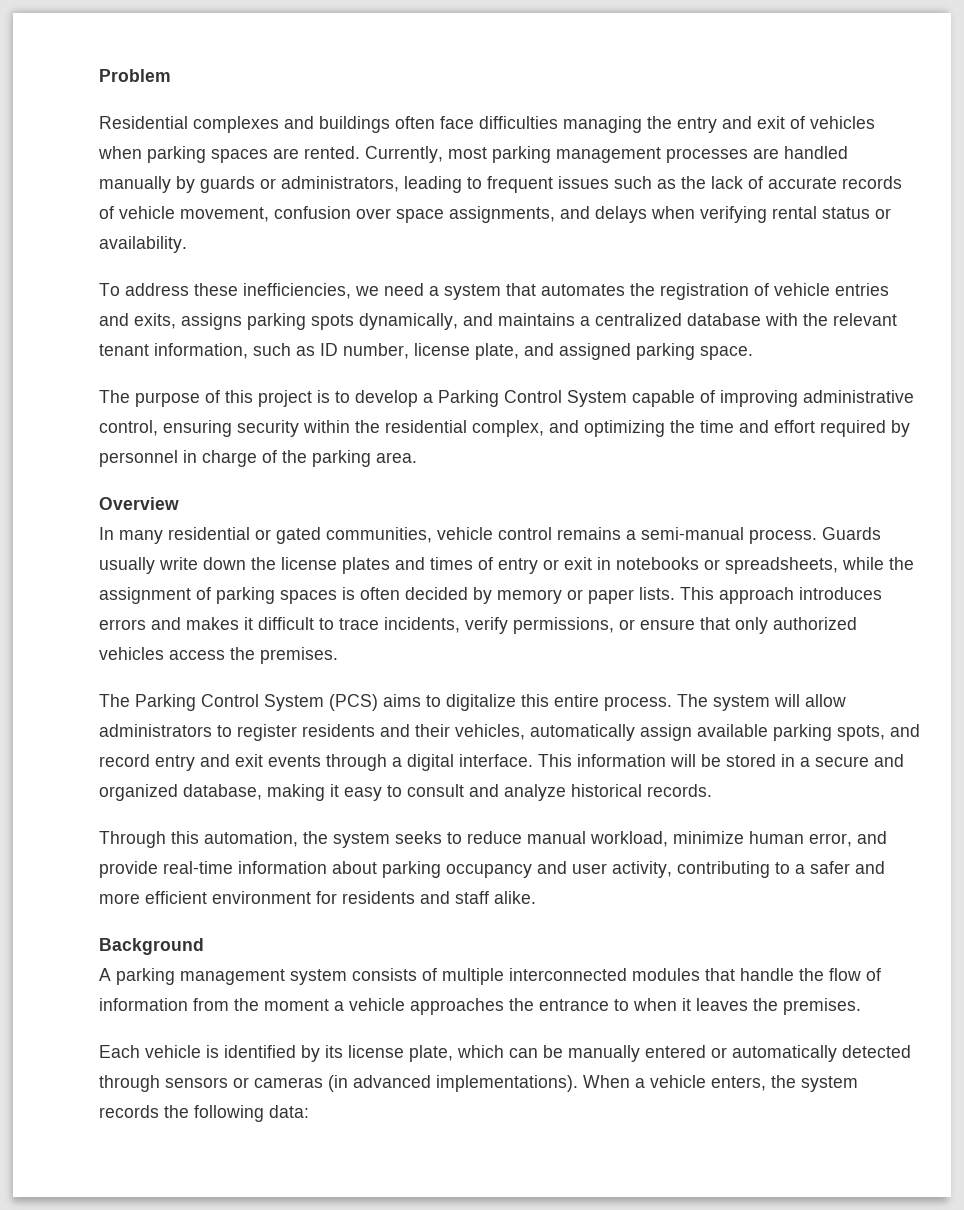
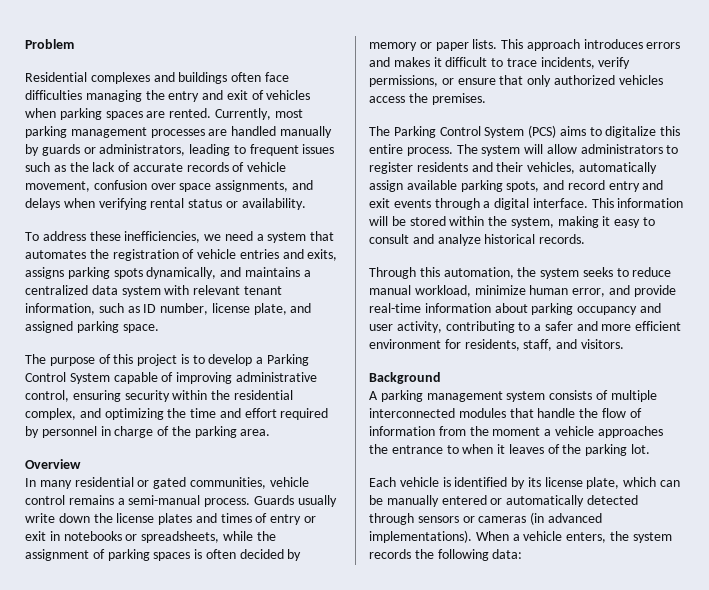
- To address these inefficiencies, we need a system that automates the registration of vehicle entries and exits, assigns parking spots dynamically, and maintains a centralized database with the relevant tenant information, such as ID number, license plate, and assigned parking space.
+ To address these inefficiencies, we need a system that automates the registration of vehicle entries and exits, assigns parking spots dynamically, and maintains a centralized data system with relevant tenant information, such as ID number, license plate, and assigned parking space.
- This information will be stored in a secure and organized database, making it easy to consult and analyze historical records.
+ This information will be stored within the system, making it easy to consult and analyze historical records.
- Through this automation, the system seeks to reduce manual workload, minimize human error, and provide real-time information about parking occupancy and user activity, contributing to a safer and more efficient environment for residents and staff alike.
+ Through this automation, the system seeks to reduce manual workload, minimize human error, and provide real-time information about parking occupancy and user activity, contributing to a safer and more efficient environment for residents, staff, and visitors.
- A parking management system consists of multiple interconnected modules that handle the flow of information from the moment a vehicle approaches the entrance to when it leaves the premises.
+ A parking management system consists of multiple interconnected modules that handle the flow of information from the moment a vehicle approaches the entrance to when it leaves of the parking lot.

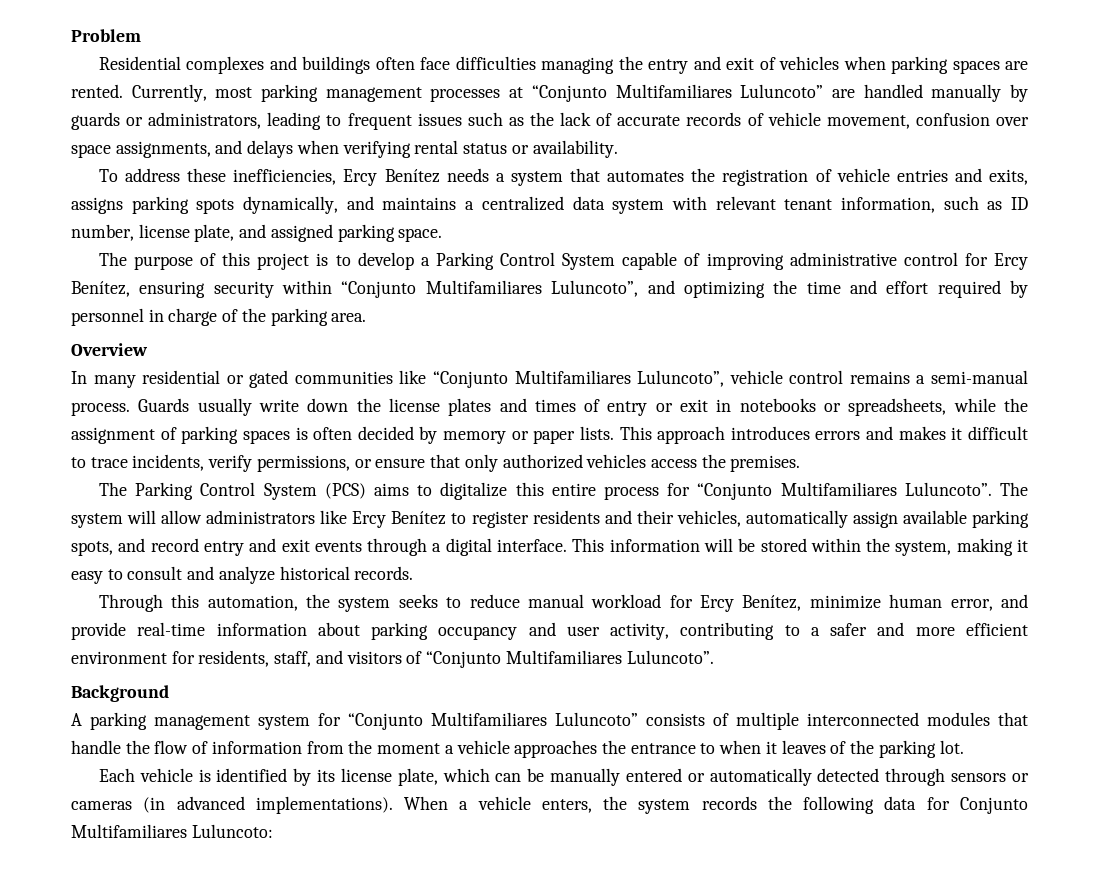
- Currently, most parking management processes are handled manually by guards or administrators, leading to frequent issues such as the lack of accurate records of vehicle movement, confusion over space assignments, and delays when verifying rental status or availability.
+ Currently, most parking management processes at “Conjunto Multifamiliares Luluncoto” are handled manually by guards or administrators, leading to frequent issues such as the lack of accurate records of vehicle movement, confusion over space assignments, and delays when verifying rental status or availability.
- To address these inefficiencies, we need a system that automates the registration of vehicle entries and exits, assigns parking spots dynamically, and maintains a centralized data system with relevant tenant information, such as ID number, license plate, and assigned parking space.
+ To address these inefficiencies, Ercy Benítez needs a system that automates the registration of vehicle entries and exits, assigns parking spots dynamically, and maintains a centralized data system with relevant tenant information, such as ID number, license plate, and assigned parking space.
- The purpose of this project is to develop a Parking Control System capable of improving administrative control, ensuring security within the residential complex, and optimizing the time and effort required by personnel in charge of the parking area.
+ The purpose of this project is to develop a Parking Control System capable of improving administrative control for Ercy Benítez, ensuring security within “Conjunto Multifamiliares Luluncoto”, and optimizing the time and effort required by personnel in charge of the parking area.
- In many residential or gated communities, vehicle control remains a semi-manual process.
+ In many residential or gated communities like “Conjunto Multifamiliares Luluncoto”, vehicle control remains a semi-manual process.
- The Parking Control System (PCS) aims to digitalize this entire process.
+ The Parking Control System (PCS) aims to digitalize this entire process for “Conjunto Multifamiliares Luluncoto”.
- The system will allow administrators to register residents and their vehicles, automatically assign available parking spots, and record entry and exit events through a digital interface.
+ The system will allow administrators like Ercy Benítez to register residents and their vehicles, automatically assign available parking spots, and record entry and exit events through a digital interface.
- Through this automation, the system seeks to reduce manual workload, minimize human error, and provide real-time information about parking occupancy and user activity, contributing to a safer and more efficient environment for residents, staff, and visitors.
+ Through this automation, the system seeks to reduce manual workload for Ercy Benítez, minimize human error, and provide real-time information about parking occupancy and user activity, contributing to a safer and more efficient environment for residents, staff, and visitors of “Conjunto Multifamiliares Luluncoto”.
- A parking management system consists of multiple interconnected modules that handle the flow of information from the moment a vehicle approaches the entrance to when it leaves of the parking lot.
+ A parking management system for “Conjunto Multifamiliares Luluncoto” consists of multiple interconnected modules that handle the flow of information from the moment a vehicle approaches the entrance to when it leaves of the parking lot.
- When a vehicle enters, the system records the following data:
+ When a vehicle enters, the system records the following data for Conjunto Multifamiliares Luluncoto:

